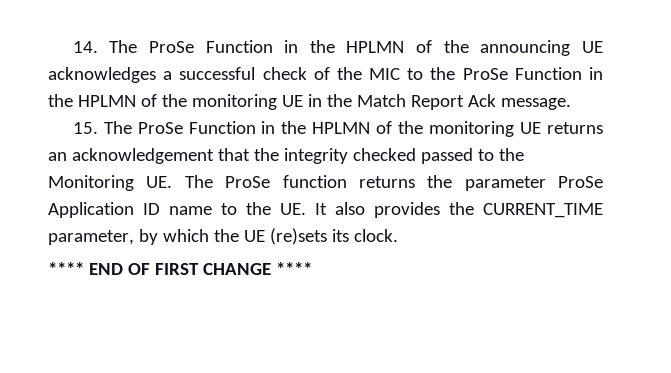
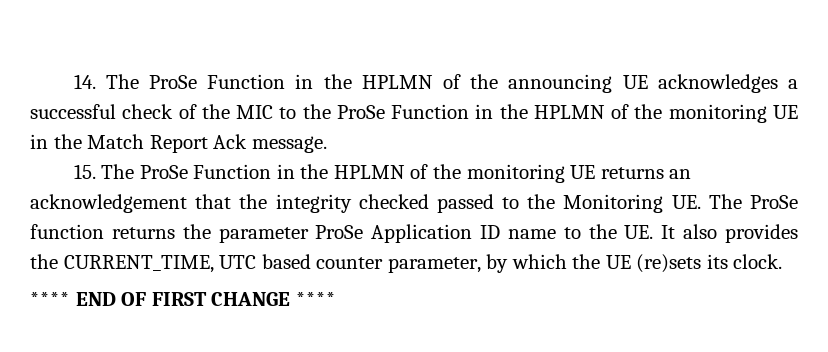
- 15. The ProSe Function in the HPLMN of the monitoring UE returns an acknowledgement that the integrity checked passed to the Monitoring UE. The ProSe function returns the parameter ProSe Application ID name to the UE. It also provides the CURRENT_TIME parameter, by which the UE (re)sets its clock.
+ 15. The ProSe Function in the HPLMN of the monitoring UE returns an acknowledgement that the integrity checked passed to the Monitoring UE. The ProSe function returns the parameter ProSe Application ID name to the UE. It also provides the CURRENT_TIME, UTC based counter parameter, by which the UE (re)sets its clock.

